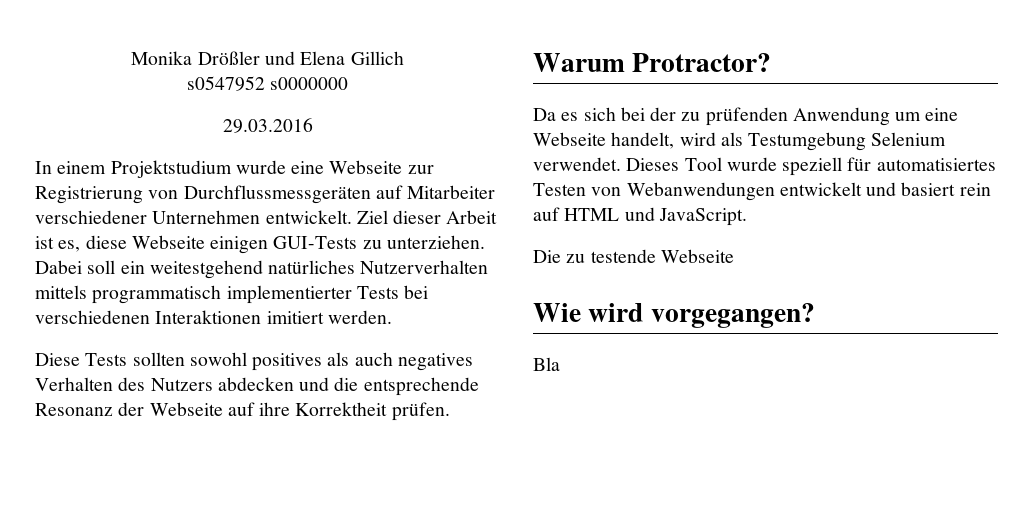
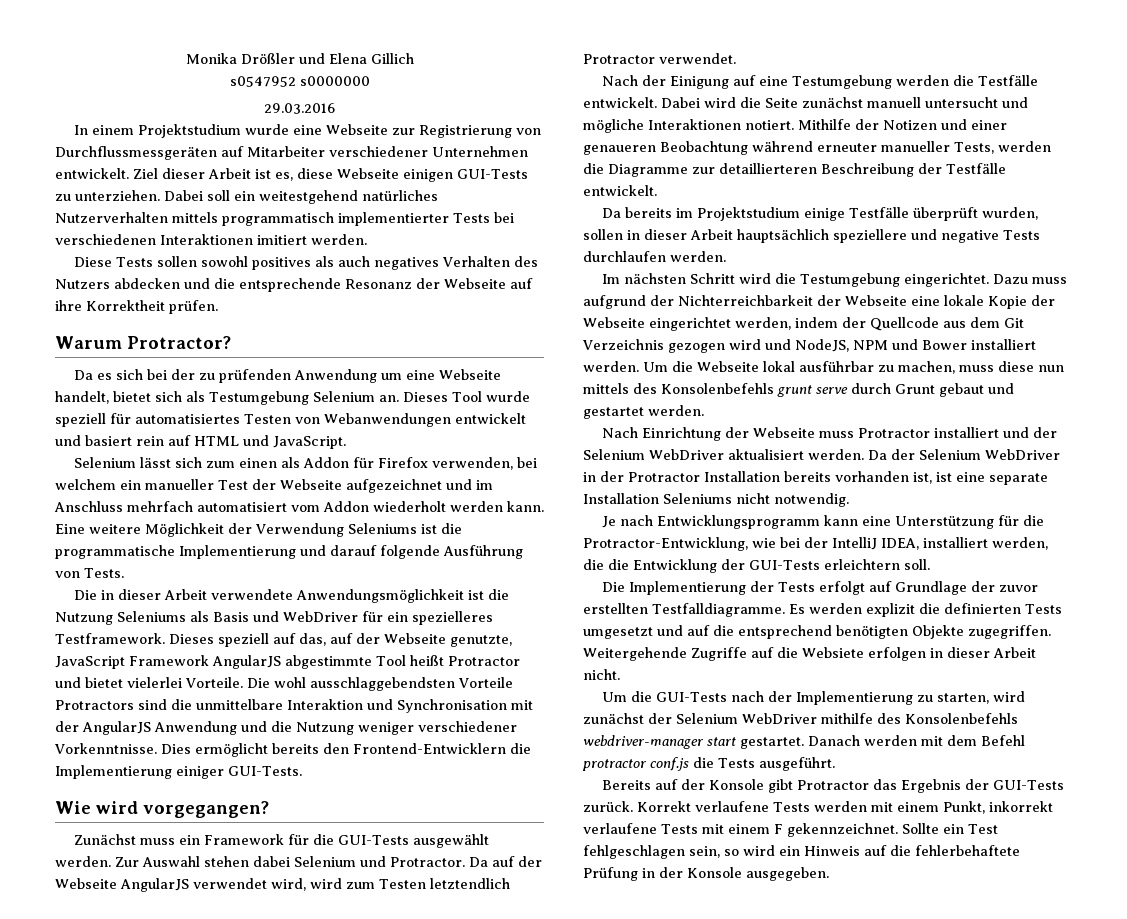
- Diese Tests sollten sowohl positives als auch negatives Verhalten des Nutzers abdecken und die entsprechende Resonanz der Webseite auf ihre Korrektheit prüfen.
+ Diese Tests sollen sowohl positives als auch negatives Verhalten des Nutzers abdecken und die entsprechende Resonanz der Webseite auf ihre Korrektheit prüfen.
- Da es sich bei der zu prüfenden Anwendung um eine Webseite handelt, wird als Testumgebung Selenium verwendet.
+ Da es sich bei der zu prüfenden Anwendung um eine Webseite handelt, bietet sich als Testumgebung Selenium an.
- Die zu testende Webseite
+ Selenium lässt sich zum einen als Addon für Firefox verwenden, bei welchem ein manueller Test der Webseite aufgezeichnet und im Anschluss mehrfach automatisiert vom Addon wiederholt werden kann. Eine weitere Möglichkeit der Verwendung Seleniums ist die programmatische Implementierung und darauf folgende Ausführung von Tests.
+ Die in dieser Arbeit verwendete Anwendungsmöglichkeit ist die Nutzung Seleniums als Basis und WebDriver für ein spezielleres Testframework. Dieses speziell auf das, auf der Webseite genutzte, JavaScript Framework AngularJS abgestimmte Tool heißt Protractor und bietet vielerlei Vorteile. Die wohl ausschlaggebendsten Vorteile Protractors sind die unmittelbare Interaktion und Synchronisation mit der AngularJS Anwendung und die Nutzung weniger verschiedener Vorkenntnisse. Dies ermöglicht bereits den Frontend-Entwicklern die Implementierung einiger GUI-Tests.
  Wie wird vorgegangen?
- Bla
+ Zunächst muss ein Framework für die GUI-Tests ausgewählt werden. Zur Auswahl stehen dabei Selenium und Protractor. Da auf der Webseite AngularJS verwendet wird, wird zum Testen letztendlich Protractor verwendet.
+ Nach der Einigung auf eine Testumgebung werden die Testfälle entwickelt. Dabei wird die Seite zunächst manuell untersucht und mögliche Interaktionen notiert. Mithilfe der Notizen und einer genaueren Beobachtung während erneuter manueller Tests, werden die Diagramme zur detaillierteren Beschreibung der Testfälle entwickelt.
+ Da bereits im Projektstudium einige Testfälle überprüft wurden, sollen in dieser Arbeit hauptsächlich speziellere und negative Tests durchlaufen werden.
+ Im nächsten Schritt wird die Testumgebung eingerichtet. Dazu muss aufgrund der Nichterreichbarkeit der Webseite eine lokale Kopie der Webseite eingerichtet werden, indem der Quellcode aus dem Git Verzeichnis gezogen wird und NodeJS, NPM und Bower installiert werden. Um die Webseite lokal ausführbar zu machen, muss diese nun mittels des Konsolenbefehls grunt serve durch Grunt gebaut und gestartet werden.
+ Nach Einrichtung der Webseite muss Protractor installiert und der Selenium WebDriver aktualisiert werden. Da der Selenium WebDriver in der Protractor Installation bereits vorhanden ist, ist eine separate Installation Seleniums nicht notwendig.
+ Je nach Entwicklungsprogramm kann eine Unterstützung für die Protractor-Entwicklung, wie bei der IntelliJ IDEA, installiert werden, die die Entwicklung der GUI-Tests erleichtern soll.
+ Die Implementierung der Tests erfolgt auf Grundlage der zuvor erstellten Testfalldiagramme. Es werden explizit die definierten Tests umgesetzt und auf die entsprechend benötigten Objekte zugegriffen. Weitergehende Zugriffe auf die Websiete erfolgen in dieser Arbeit nicht.
+ Um die GUI-Tests nach der Implementierung zu starten, wird zunächst der Selenium WebDriver mithilfe des Konsolenbefehls webdriver-manager start gestartet. Danach werden mit dem Befehl protractor conf.js die Tests ausgeführt.
+ Bereits auf der Konsole gibt Protractor das Ergebnis der GUI-Tests zurück. Korrekt verlaufene Tests werden mit einem Punkt, inkorrekt verlaufene Tests mit einem F gekennzeichnet. Sollte ein Test fehlgeschlagen sein, so wird ein Hinweis auf die fehlerbehaftete Prüfung in der Konsole ausgegeben.

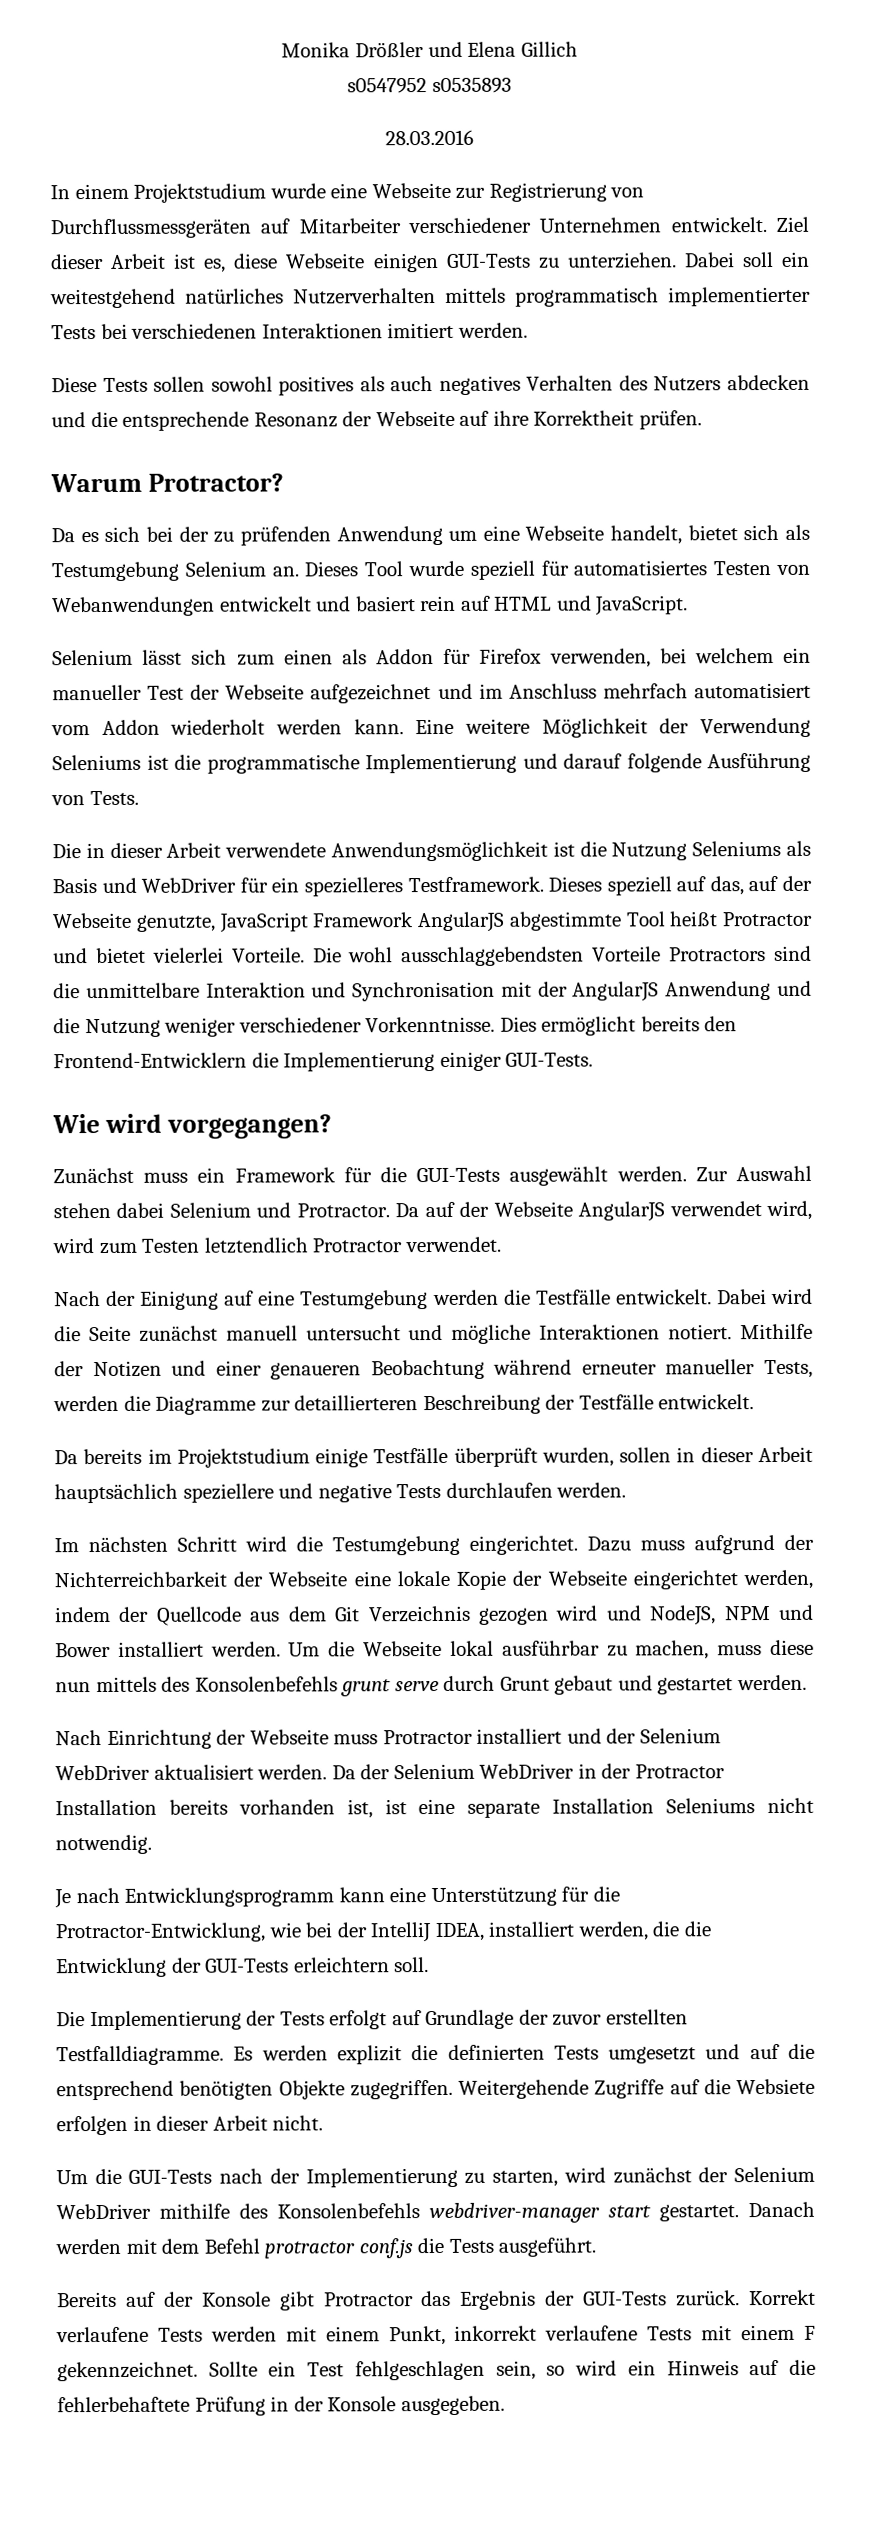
- s0547952 s0000000
- 29.03.2016
+ s0547952 s0535893
+ 28.03.2016

